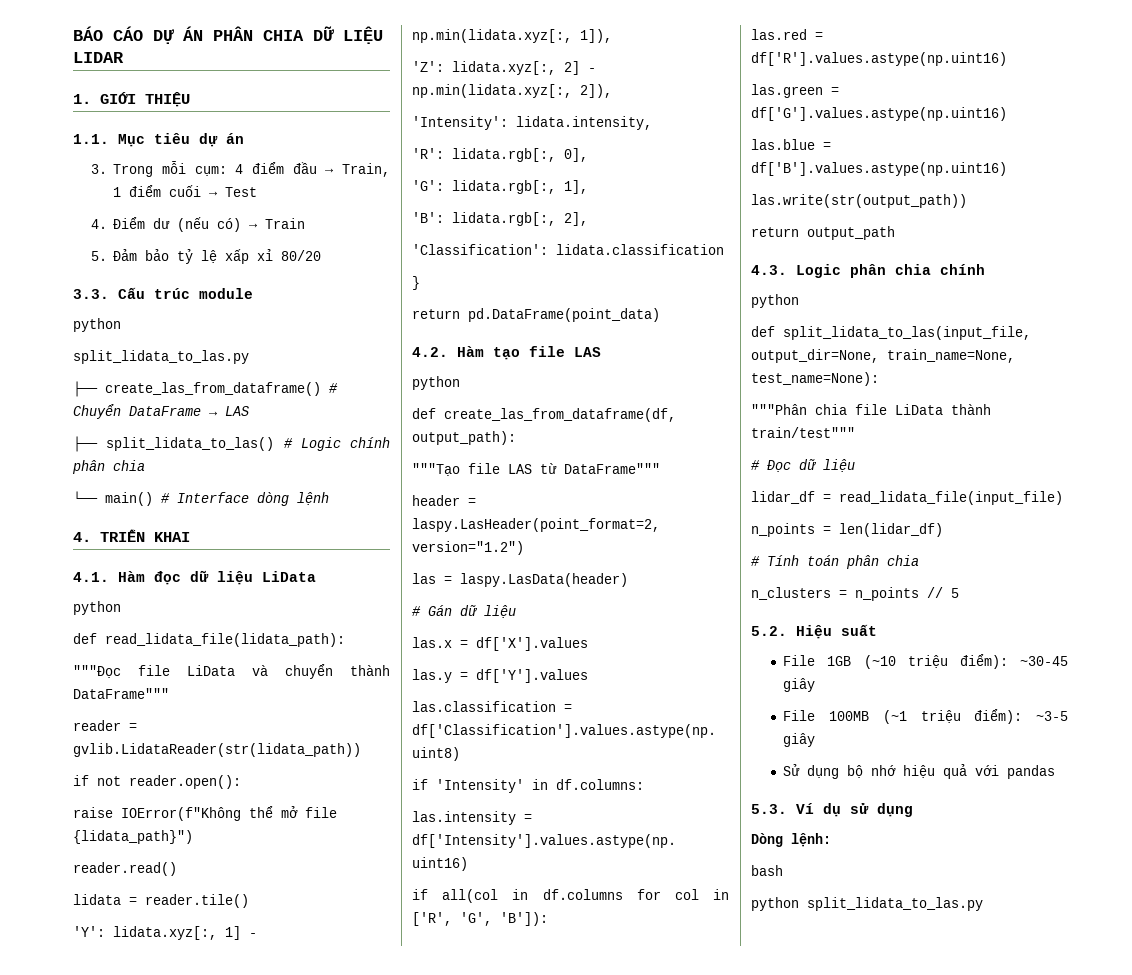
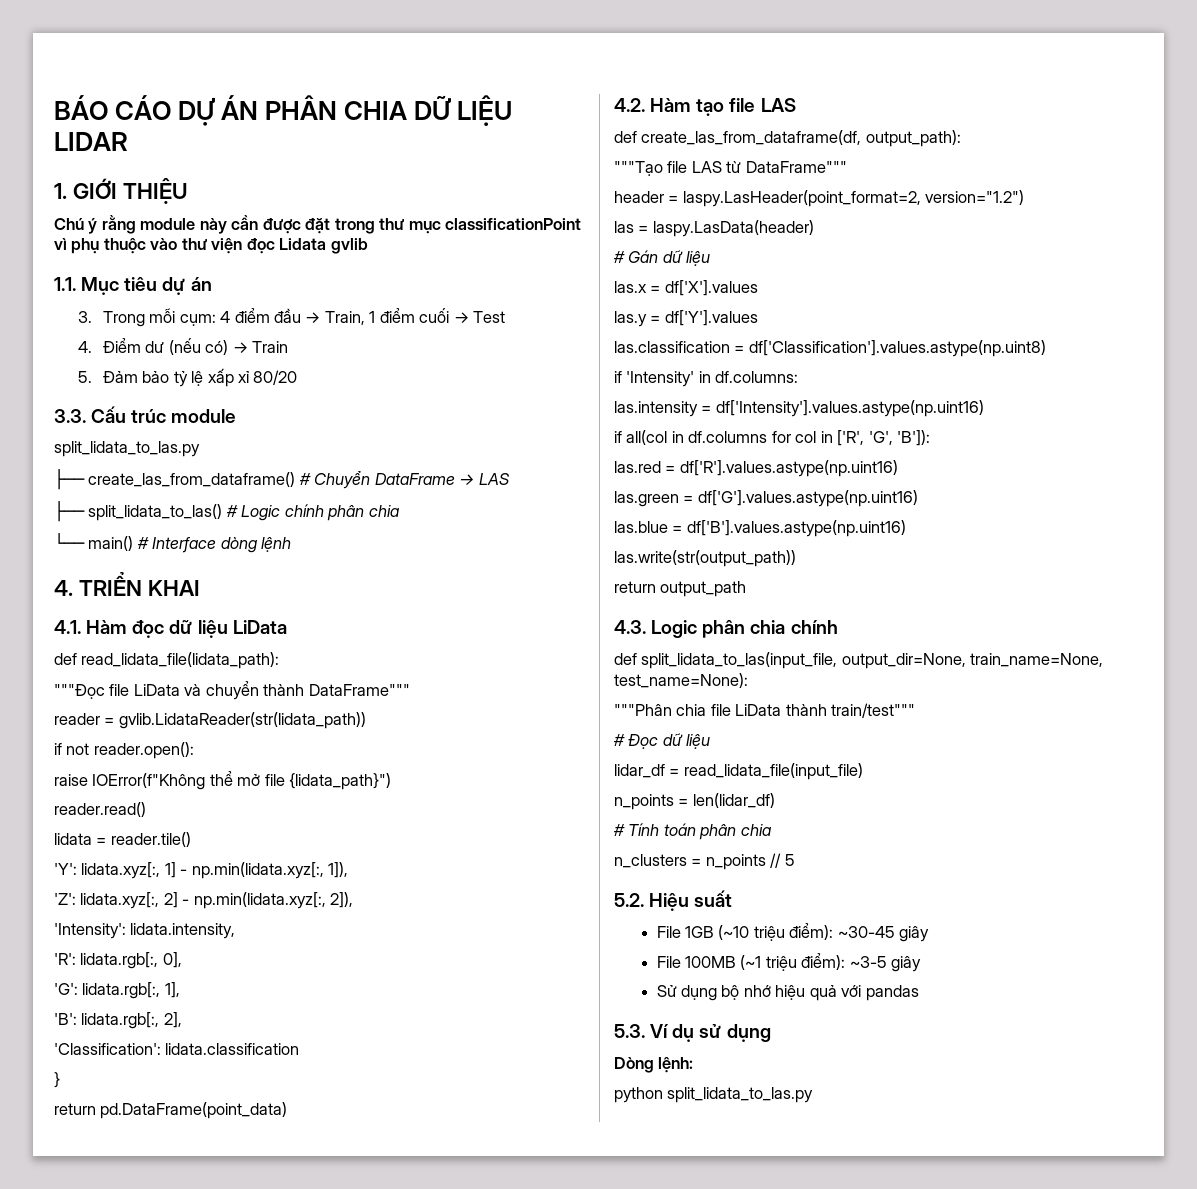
+ Chú ý rằng module này cần được đặt trong thư mục classificationPoint vì phụ thuộc vào thư viện đọc Lidata gvlib
  3.3. Cấu trúc module
- python
  4.1. Hàm đọc dữ liệu LiData
- python
  4.2. Hàm tạo file LAS
- python
  4.3. Logic phân chia chính
- python
- bash

